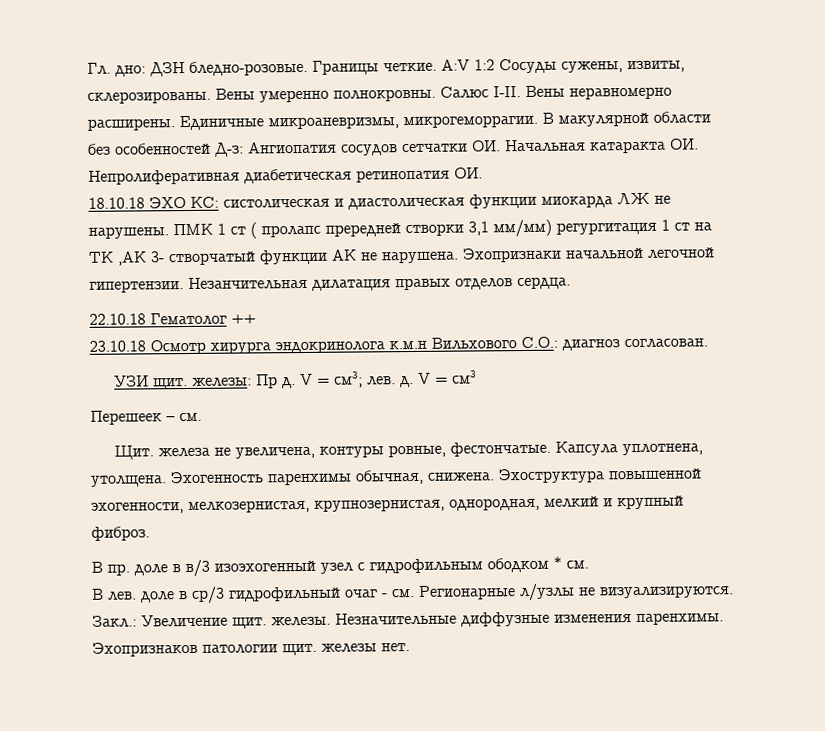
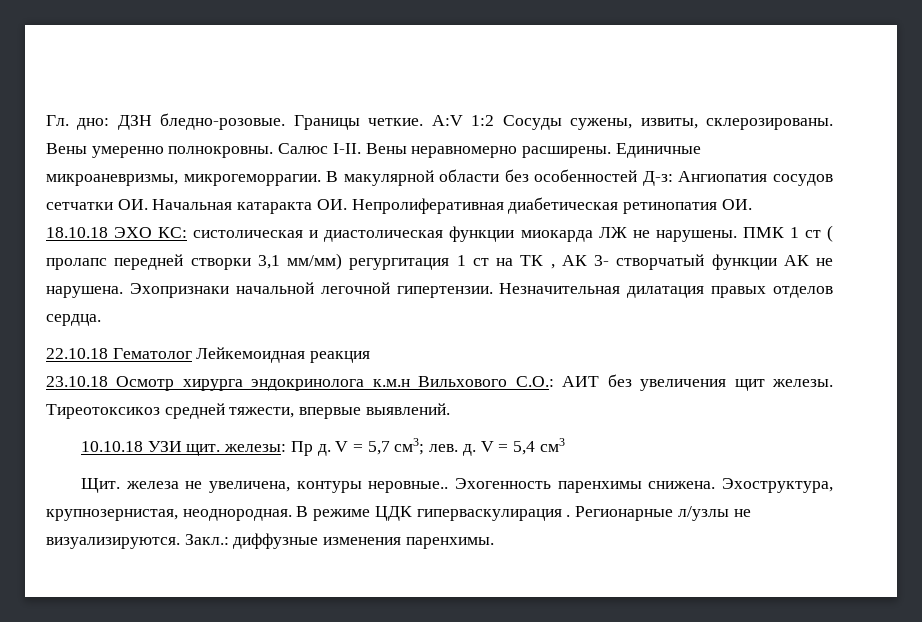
- ПМК 1 ст ( пролапс прередней створки 3,1 мм/мм) регургитация 1 ст на ТК ,АК 3- створчатый функции АК не нарушена.
+ ПМК 1 ст ( пролапс передней створки 3,1 мм/мм) регургитация 1 ст на ТК , АК 3- створчатый функции АК не нарушена.
- Незанчительная дилатация правых отделов сердца.
+ Незначительная дилатация правых отделов сердца.
- 22.10.18 Гематолог ++
+ 22.10.18 Гематолог Лейкемоидная реакция
- 23.10.18 Осмотр хирурга эндокринолога к.м.н Вильхового С.О.: диагноз согласован.
- УЗИ щит. железы: Пр д.
+ 23.10.18 Осмотр хирурга эндокринолога к.м.н Вильхового С.О.: АИТ без увеличения щит железы. Тиреотоксикоз средней тяжести, впервые выявлений.
+ 10.10.18 УЗИ щит. железы: Пр д.
- V = см3; лев. д.
+ V = 5,7 см3; лев. д.
- V = см3
+ V = 5,4 см3
- Перешеек – см.
- Щит. железа не увеличена, контуры ровные, фестончатые. Капсула уплотнена, утолщена. Эхогенность паренхимы обычная, снижена. Эхоструктура повышенной эхогенности, мелкозернистая, крупнозернистая, однородная, мелкий и крупный фиброз.
- В пр. доле в в/3 изоэхогенный узел с гидрофильным ободком * см.
- В лев. доле в ср/3 гидрофильный очаг - см. Регионарные л/узлы не визуализируются.
+ Щит. железа не увеличена, контуры неровные.. Эхогенность паренхимы снижена. Эхоструктура, крупнозернистая, неоднородная. В режиме ЦДК гиперваскулирация . Регионарные л/узлы не визуализируются.
- Закл.: Увеличение щит. железы. Незначительные диффузные изменения паренхимы. Эхопризнаков патологии щит. железы нет.
+ Закл.: диффузные изменения паренхимы.

